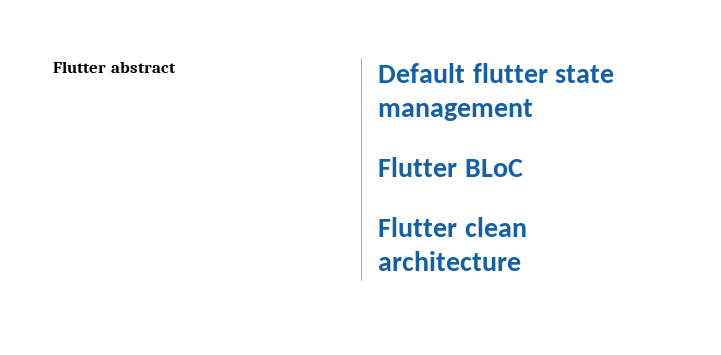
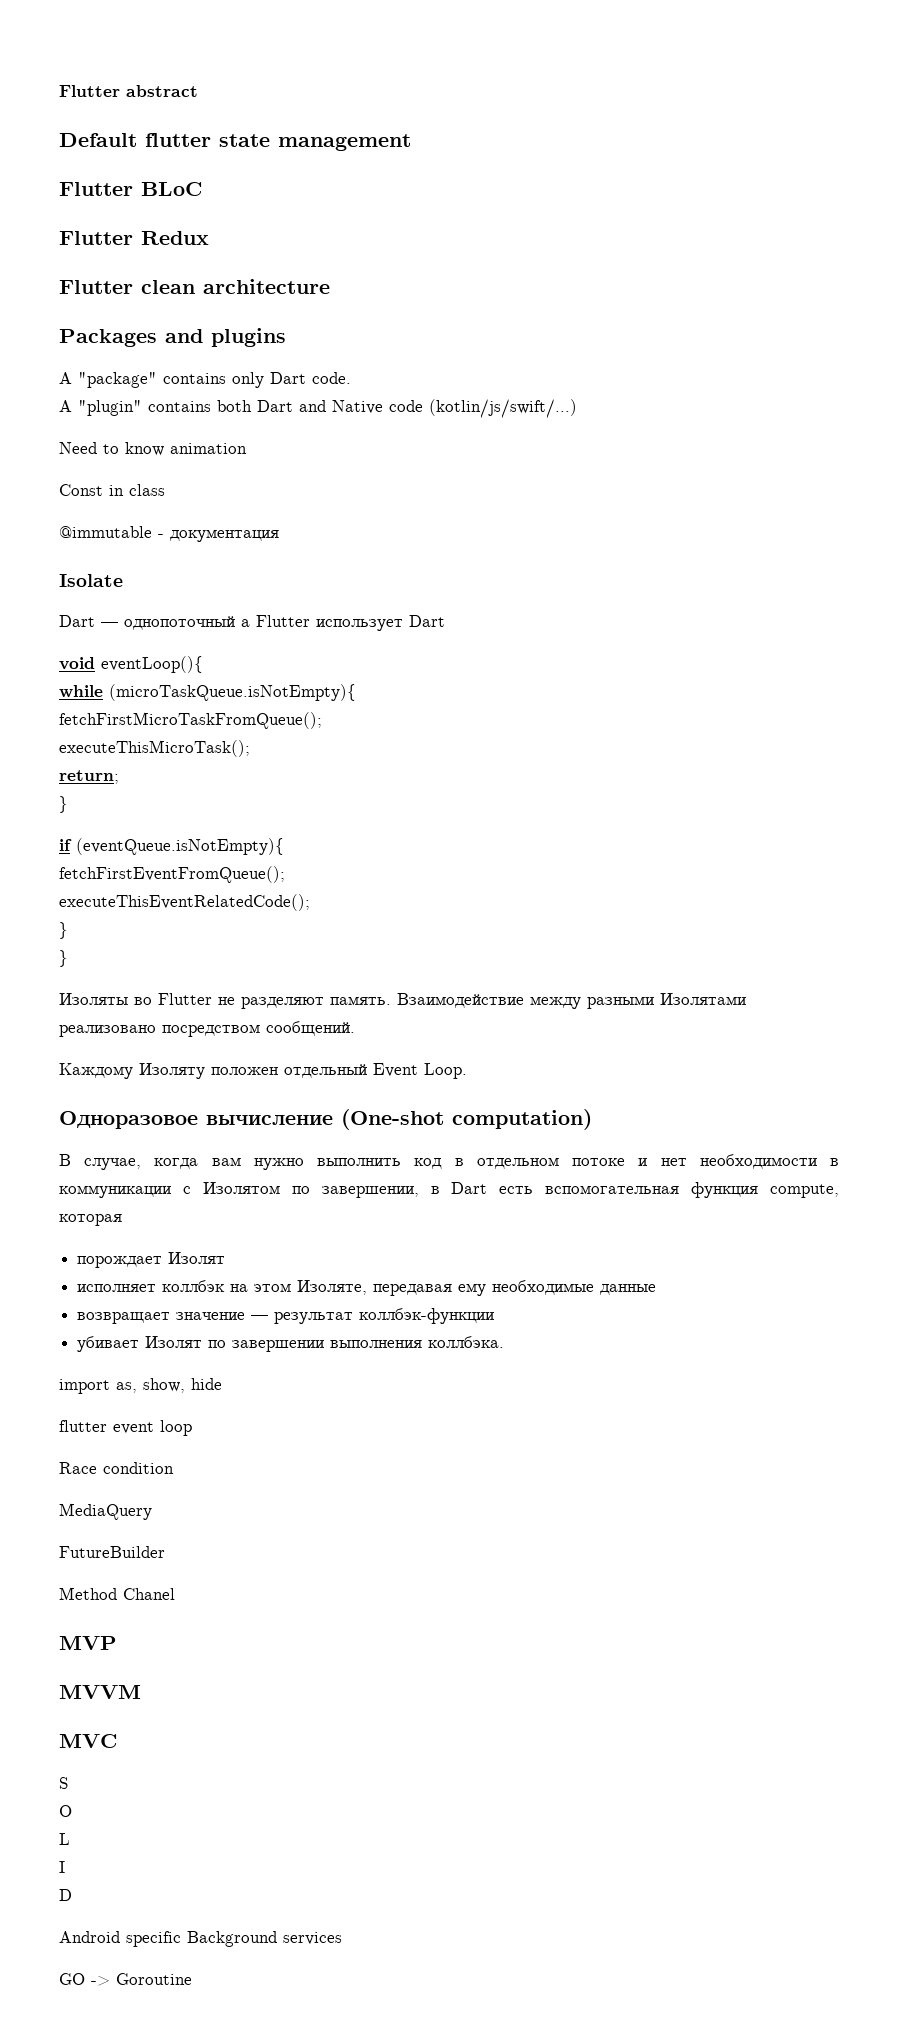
+ Flutter Redux
+ Packages and plugins
+ A "package" contains only Dart code.
+ A "plugin" contains both Dart and Native code (kotlin/js/swift/...)
+ Need to know animation
+ Const in class
+ @immutable - документация
+ Isolate
+ Dart — однопоточный а Flutter использует Dart
+ void eventLoop(){
+ while (microTaskQueue.isNotEmpty){
+ fetchFirstMicroTaskFromQueue();
+ executeThisMicroTask();
+ return;
+ }
+ if (eventQueue.isNotEmpty){
+ fetchFirstEventFromQueue();
+ executeThisEventRelatedCode();
+ }
+ }
+ Изоляты во Flutter не разделяют память. Взаимодействие между разными Изолятами реализовано посредством сообщений.
+ Каждому Изоляту положен отдельный Event Loop.
+ Одноразовое вычисление (One-shot computation)
+ В случае, когда вам нужно выполнить код в отдельном потоке и нет необходимости в коммуникации с Изолятом по завершении, в Dart есть вспомогательная функция compute, которая
+ порождает Изолят
+ исполняет коллбэк на этом Изоляте, передавая ему необходимые данные
+ возвращает значение — результат коллбэк-функции
+ убивает Изолят по завершении выполнения коллбэка.
+ import as, show, hide
+ flutter event loop
+ Race condition
+ MediaQuery
+ FutureBuilder
+ Method Chanel
+ MVP
+ MVVM
+ MVC
+ S
+ O
+ L
+ I
+ D
+ Android specific Background services
+ GO -> Goroutine

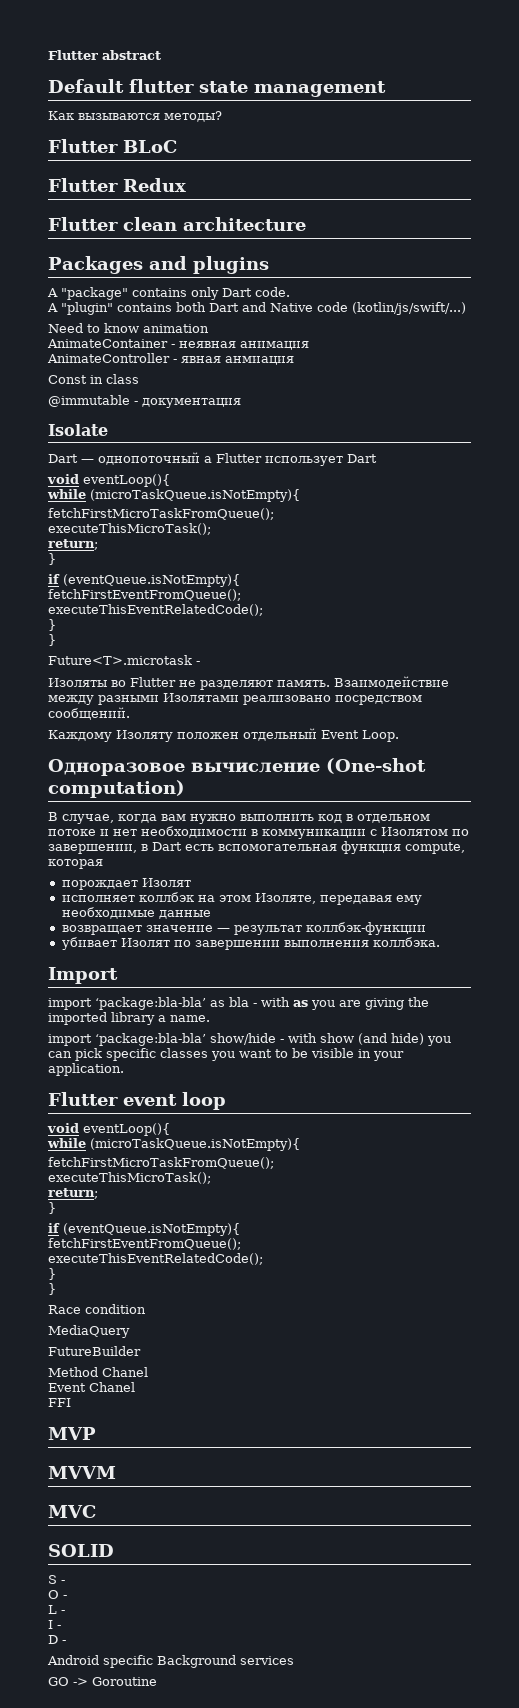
+ Как вызываются методы?
+ AnimateContainer - неявная анимация
+ AnimateController - явная анмиация
+ Future<T>.microtask -
- import as, show, hide
- flutter event loop
+ Import
+ import ‘package:bla-bla’ as bla - with as you are giving the imported library a name.
+ import ‘package:bla-bla’ show/hide - with show (and hide) you can pick specific classes you want to be visible in your application.
+ Flutter event loop
+ void eventLoop(){
+ while (microTaskQueue.isNotEmpty){
+ fetchFirstMicroTaskFromQueue();
+ executeThisMicroTask();
+ return;
+ }
+ if (eventQueue.isNotEmpty){
+ fetchFirstEventFromQueue();
+ executeThisEventRelatedCode();
+ }
+ }
+ Event Chanel
+ FFI
+ SOLID
- S
+ S -
- O
+ O -
- L
+ L -
- I
+ I -
- D
+ D -

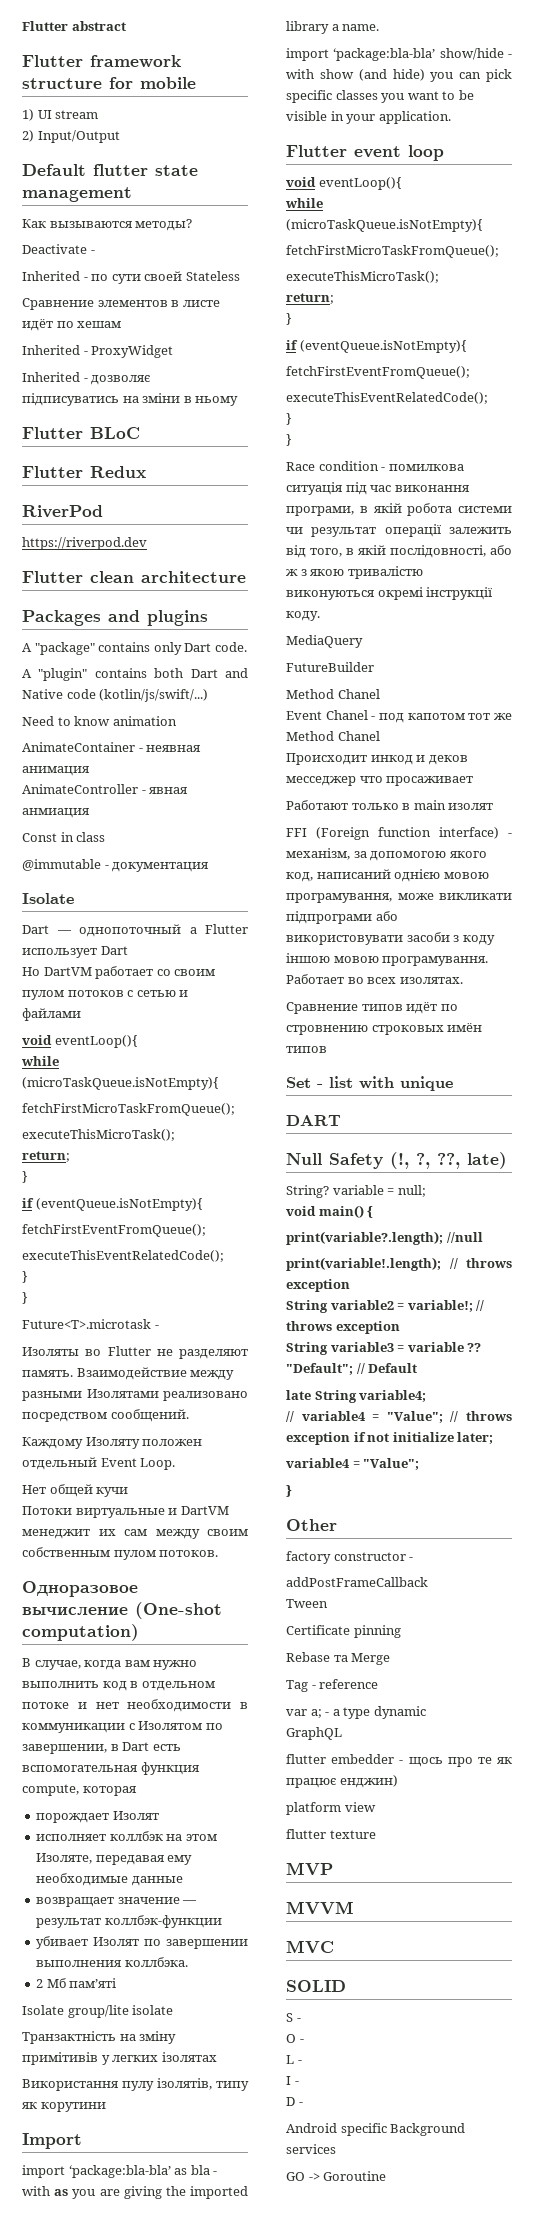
+ Flutter framework structure for mobile
+ 1) UI stream
+ 2) Input/Output
+ Deactivate -
+ Inherited - по сути своей Stateless
+ Сравнение элементов в листе идёт по хешам
+ Inherited - ProxyWidget
+ Inherited - дозволяє підписуватись на зміни в ньому
+ RiverPod
+ https://riverpod.dev
+ Но DartVM работает со своим пулом потоков с сетью и файлами
+ Нет общей кучи
+ Потоки виртуальные и DartVM менеджит их сам между своим собственным пулом потоков.
+ 2 Мб памʼяті
+ Isolate group/lite isolate
+ Транзактність на зміну примітивів у легких ізолятах
+ Використання пулу ізолятів, типу як корутини
- Race condition
+ Race condition - помилкова ситуація під час виконання програми, в якій робота системи чи результат операції залежить від того, в якій послідовності, або ж з якою тривалістю виконуються окремі інструкції коду.
- Event Chanel
- FFI
+ Event Chanel - под капотом тот же Method Chanel
+ Происходит инкод и деков месседжер что просаживает
+ Работают только в main изолят
+ FFI (Foreign function interface) - механізм, за допомогою якого код, написаний однією мовою програмування, може викликати підпрограми або використовувати засоби з коду іншою мовою програмування. Работает во всех изолятах.
+ Сравнение типов идёт по стровнению строковых имён типов
+ Set - list with unique
+ DART
+ Null Safety (!, ?, ??, late)
+ String? variable = null;
+ void main() {
+ print(variable?.length); //null
+ print(variable!.length); // throws exception
+ String variable2 = variable!; // throws exception
+ String variable3 = variable ?? "Default"; // Default
+ late String variable4;
+ // variable4 = "Value"; // throws exception if not initialize later;
+ variable4 = "Value";
+ }
+ Other
+ factory constructor -
+ addPostFrameCallback
+ Tween
+ Certificate pinning
+ Rebase та Merge
+ Tag - reference
+ var a; - a type dynamic
+ GraphQL
+ flutter embedder - щось про те як працює енджин)
+ platform view
+ flutter texture

